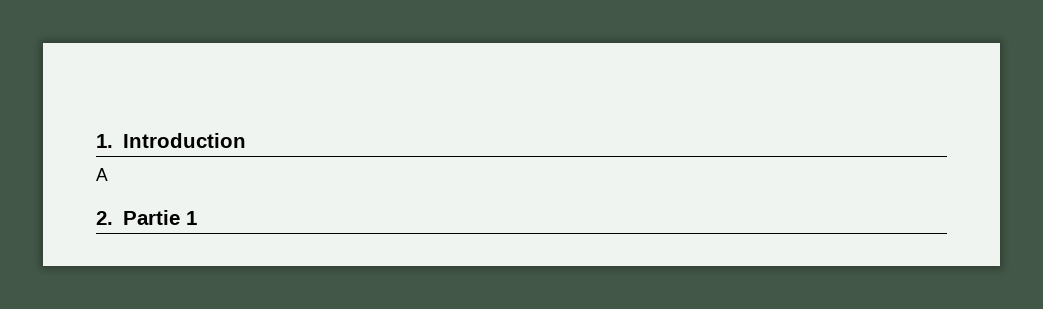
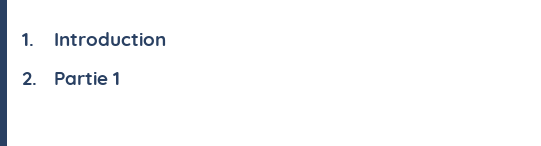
- A

